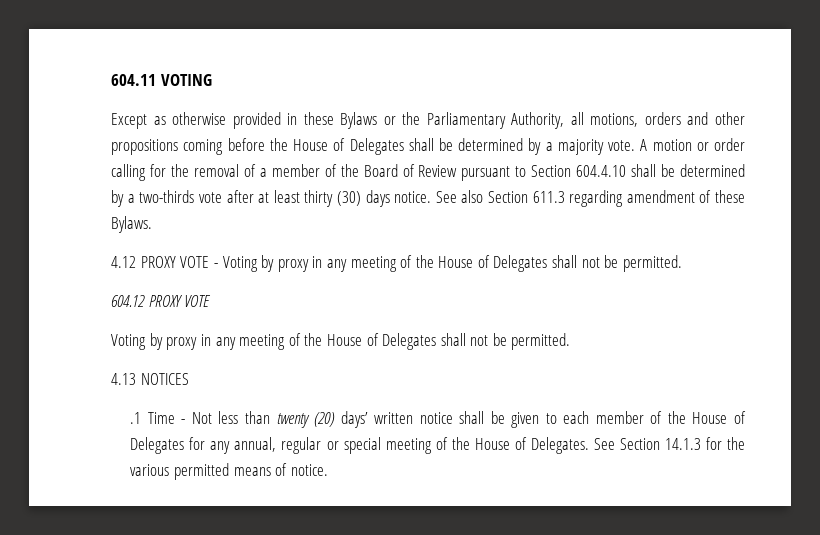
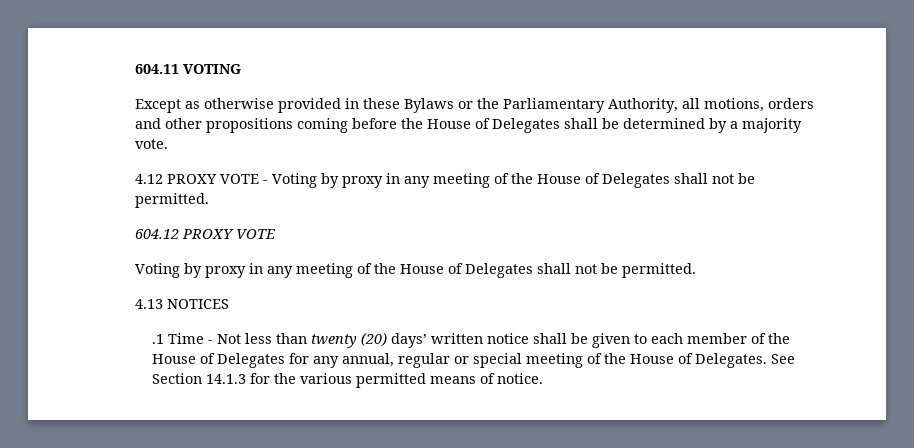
- A motion or order calling for the removal of a member of the Board of Review pursuant to Section 604.4.10 shall be determined by a two-thirds vote after at least thirty (30) days notice. See also Section 611.3 regarding amendment of these Bylaws.

